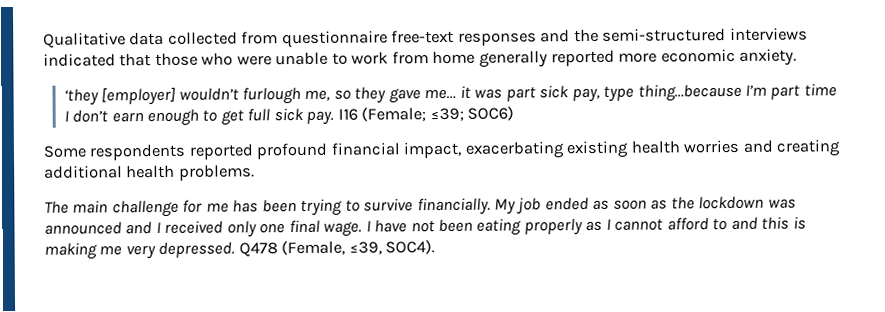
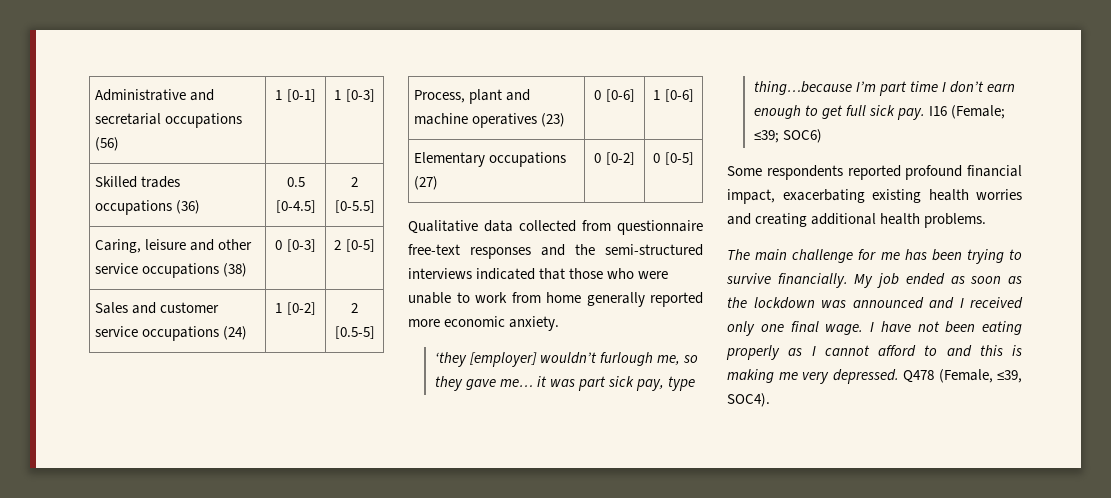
+ Administrative and secretarial occupations (56) | 1 [0-1] | 1 [0-3]
+ Skilled trades occupations (36) | 0.5 [0-4.5] | 2 [0-5.5]
+ Caring, leisure and other service occupations (38) | 0 [0-3] | 2 [0-5]
+ Sales and customer service occupations (24) | 1 [0-2] | 2 [0.5-5]
+ Process, plant and machine operatives (23) | 0 [0-6] | 1 [0-6]
+ Elementary occupations (27) | 0 [0-2] | 0 [0-5]

